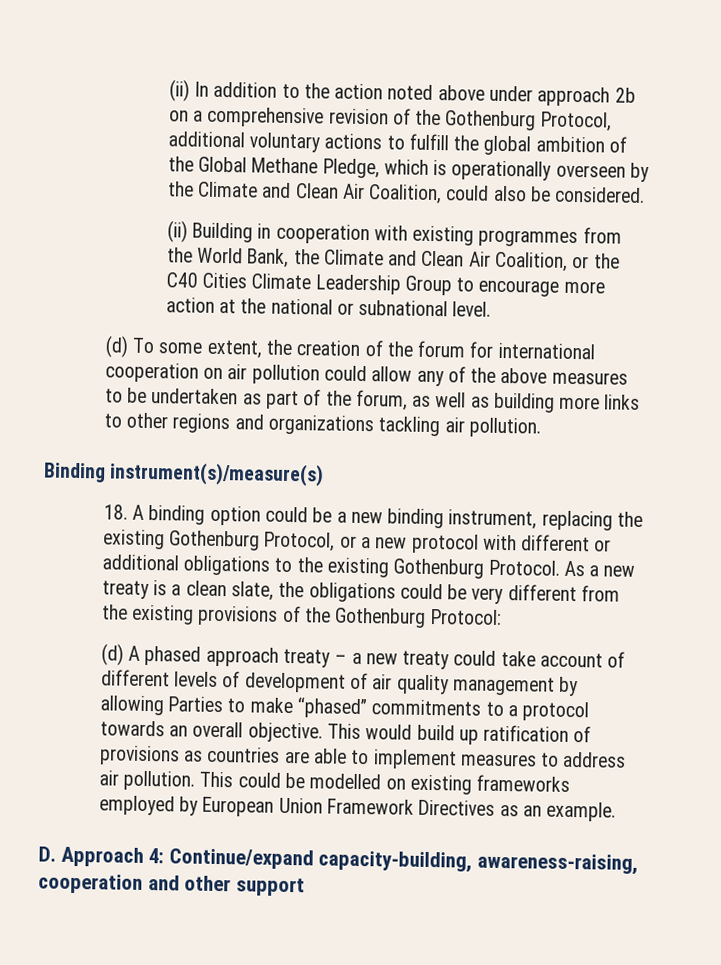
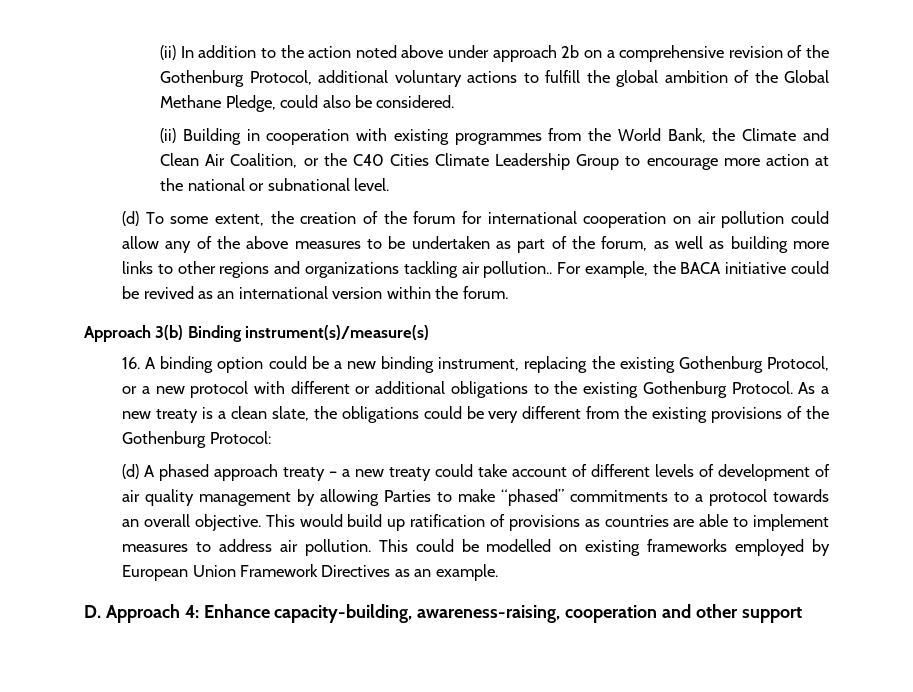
- (ii) In addition to the action noted above under approach 2b on a comprehensive revision of the Gothenburg Protocol, additional voluntary actions to fulfill the global ambition of the Global Methane Pledge, which is operationally overseen by the Climate and Clean Air Coalition, could also be considered.
+ (ii) In addition to the action noted above under approach 2b on a comprehensive revision of the Gothenburg Protocol, additional voluntary actions to fulfill the global ambition of the Global Methane Pledge, could also be considered.
- (d) To some extent, the creation of the forum for international cooperation on air pollution could allow any of the above measures to be undertaken as part of the forum, as well as building more links to other regions and organizations tackling air pollution.
- Binding instrument(s)/measure(s)
+ (d) To some extent, the creation of the forum for international cooperation on air pollution could allow any of the above measures to be undertaken as part of the forum, as well as building more links to other regions and organizations tackling air pollution.. For example, the BACA initiative could be revived as an international version within the forum.
+ Approach 3(b) Binding instrument(s)/measure(s)
- 18. A binding option could be a new binding instrument, replacing the existing Gothenburg Protocol, or a new protocol with different or additional obligations to the existing Gothenburg Protocol.
+ 16. A binding option could be a new binding instrument, replacing the existing Gothenburg Protocol, or a new protocol with different or additional obligations to the existing Gothenburg Protocol.
- D. Approach 4: Continue/expand capacity-building, awareness-raising, cooperation and other support
+ D. Approach 4: Enhance capacity-building, awareness-raising, cooperation and other support

